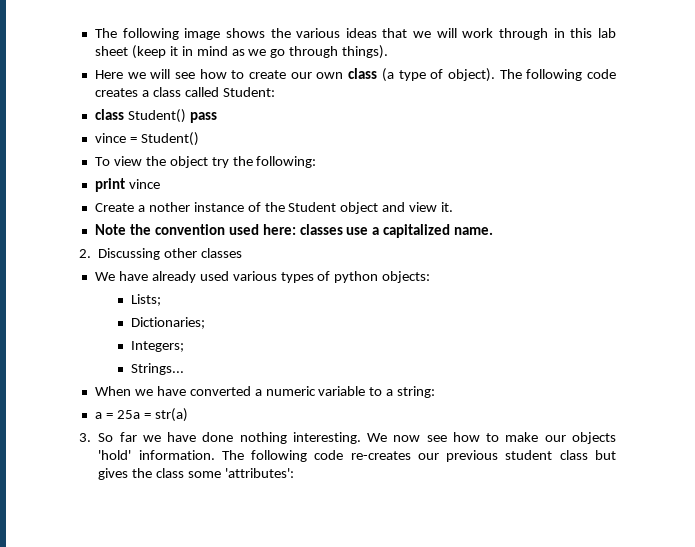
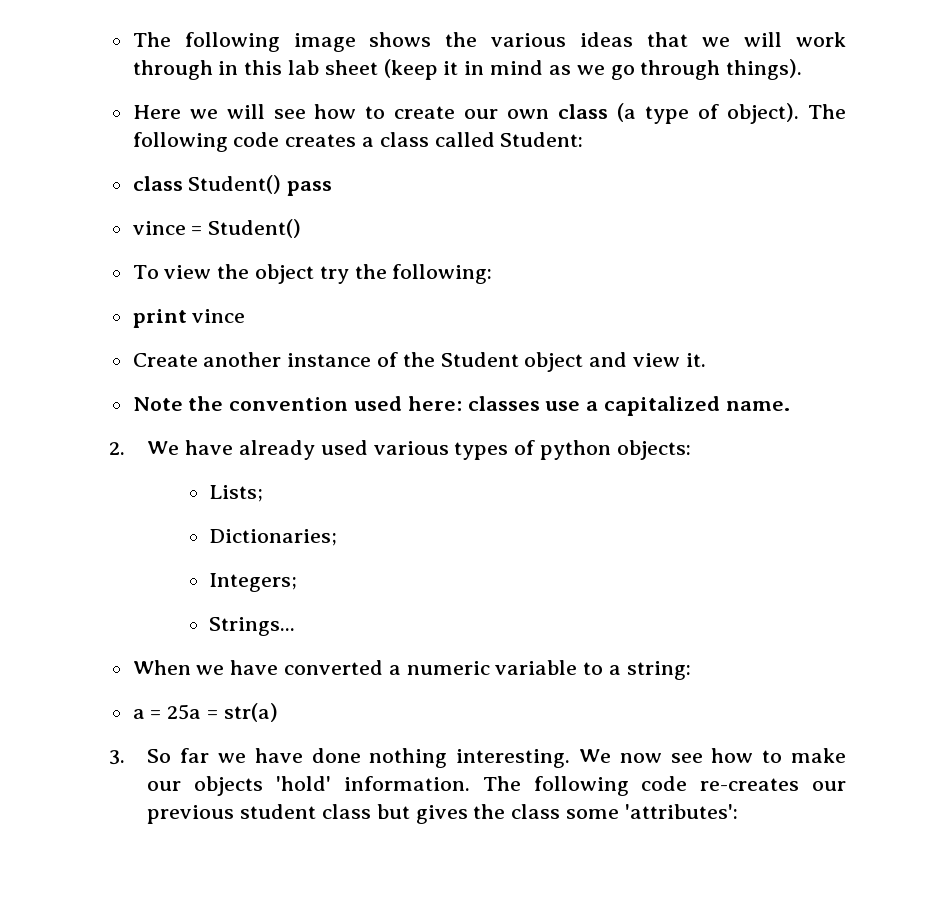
- Create a nother instance of the Student object and view it.
+ Create another instance of the Student object and view it.
- 2. Discussing other classes
- We have already used various types of python objects:
+ 2. We have already used various types of python objects:

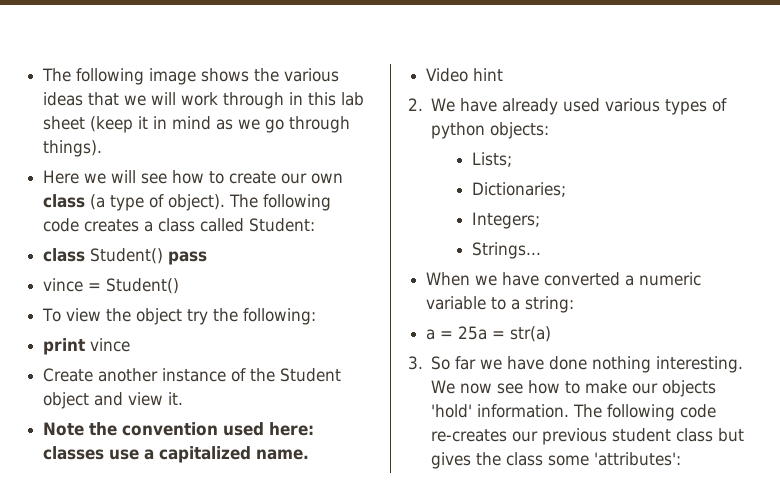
+ Video hint

